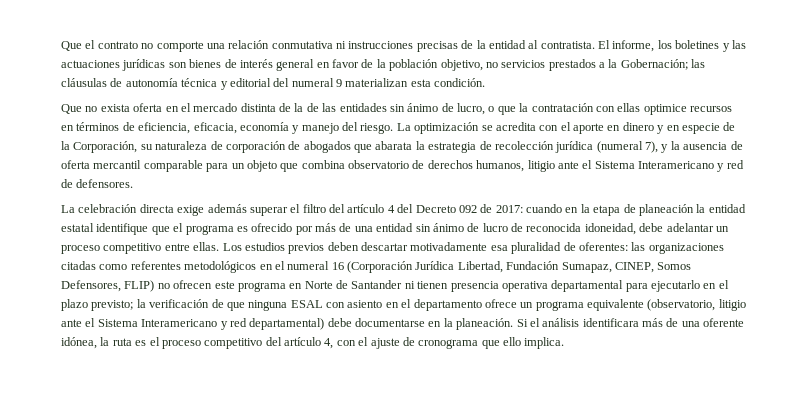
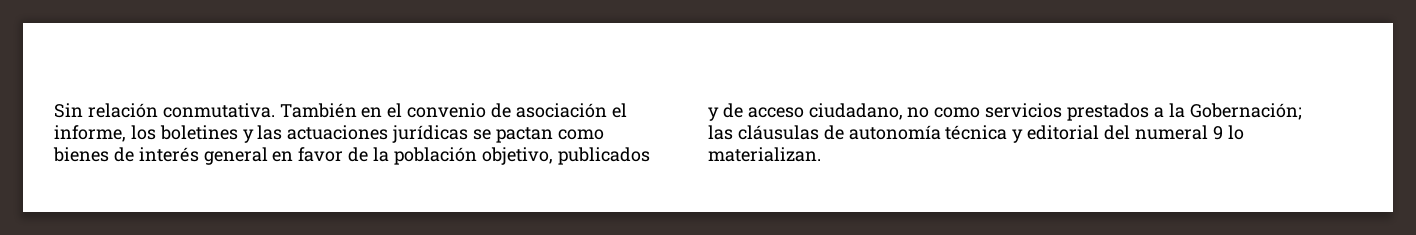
- Que el contrato no comporte una relación conmutativa ni instrucciones precisas de la entidad al contratista. El informe, los boletines y las actuaciones jurídicas son bienes de interés general en favor de la población objetivo, no servicios prestados a la Gobernación; las cláusulas de autonomía técnica y editorial del numeral 9 materializan esta condición.
- Que no exista oferta en el mercado distinta de la de las entidades sin ánimo de lucro, o que la contratación con ellas optimice recursos en términos de eficiencia, eficacia, economía y manejo del riesgo. La optimización se acredita con el aporte en dinero y en especie de la Corporación, su naturaleza de corporación de abogados que abarata la estrategia de recolección jurídica (numeral 7), y la ausencia de oferta mercantil comparable para un objeto que combina observatorio de derechos humanos, litigio ante el Sistema Interamericano y red de defensores.
- La celebración directa exige además superar el filtro del artículo 4 del Decreto 092 de 2017: cuando en la etapa de planeación la entidad estatal identifique que el programa es ofrecido por más de una entidad sin ánimo de lucro de reconocida idoneidad, debe adelantar un proceso competitivo entre ellas. Los estudios previos deben descartar motivadamente esa pluralidad de oferentes: las organizaciones citadas como referentes metodológicos en el numeral 16 (Corporación Jurídica Libertad, Fundación Sumapaz, CINEP, Somos Defensores, FLIP) no ofrecen este programa en Norte de Santander ni tienen presencia operativa departamental para ejecutarlo en el plazo previsto; la verificación de que ninguna ESAL con asiento en el departamento ofrece un programa equivalente (observatorio, litigio ante el Sistema Interamericano y red departamental) debe documentarse en la planeación. Si el análisis identificara más de una oferente idónea, la ruta es el proceso competitivo del artículo 4, con el ajuste de cronograma que ello implica.
+ Sin relación conmutativa. También en el convenio de asociación el informe, los boletines y las actuaciones jurídicas se pactan como bienes de interés general en favor de la población objetivo, publicados y de acceso ciudadano, no como servicios prestados a la Gobernación; las cláusulas de autonomía técnica y editorial del numeral 9 lo materializan.

